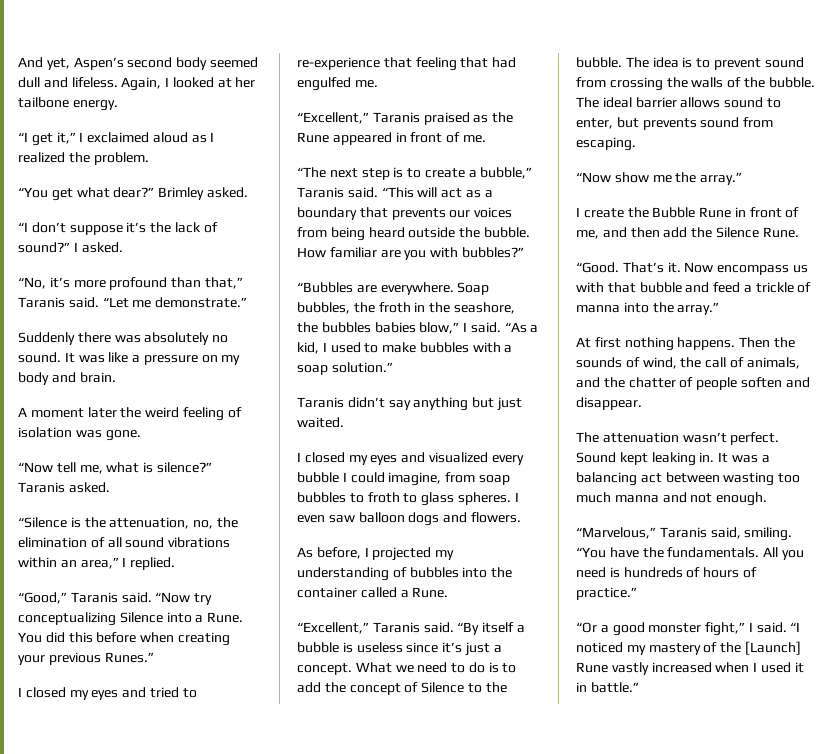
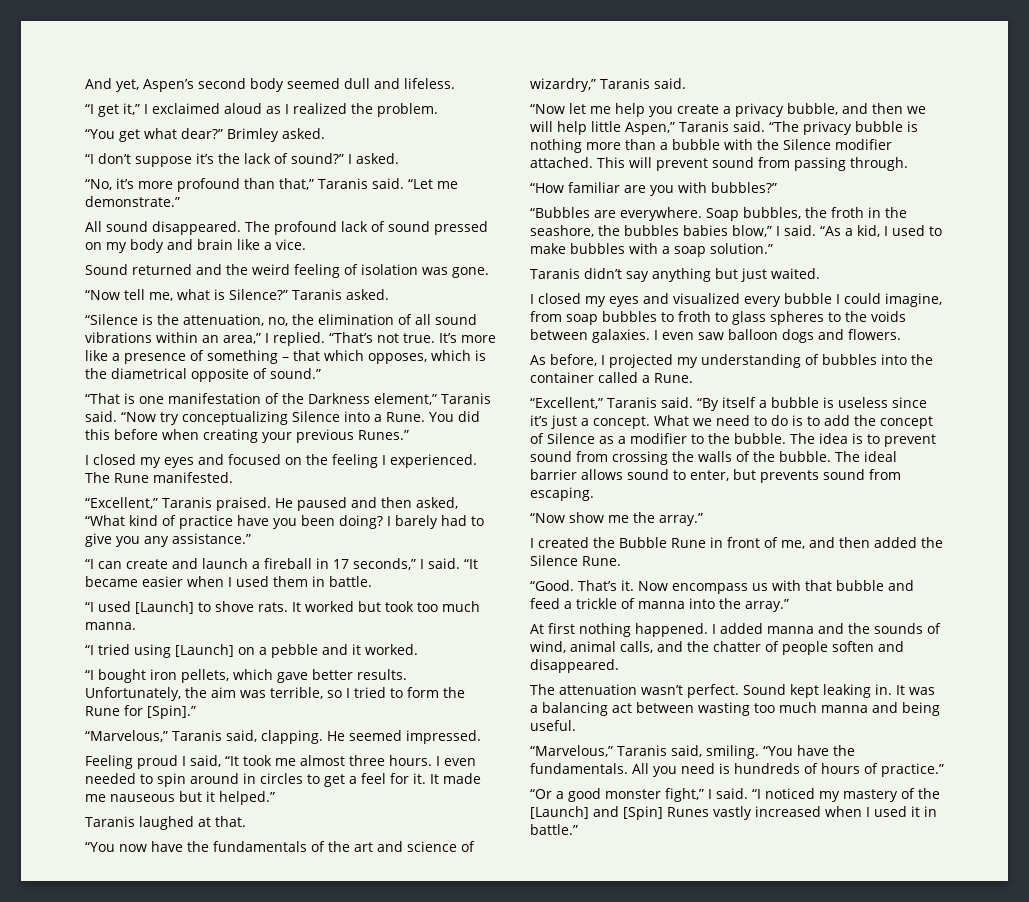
- Again, I looked at her tailbone energy.
- Suddenly there was absolutely no sound. It was like a pressure on my body and brain.
- A moment later the weird feeling of isolation was gone.
+ All sound disappeared. The profound lack of sound pressed on my body and brain like a vice.
+ Sound returned and the weird feeling of isolation was gone.
- “Now tell me, what is silence?”
+ “Now tell me, what is Silence?”
- “Silence is the attenuation, no, the elimination of all sound vibrations within an area,” I replied.
- “Good,” Taranis said.
+ “Silence is the attenuation, no, the elimination of all sound vibrations within an area,” I replied. “That’s not true. It’s more like a presence of something – that which opposes, which is the diametrical opposite of sound.”
+ “That is one manifestation of the Darkness element,” Taranis said.
- I closed my eyes and tried to re-experience that feeling that had engulfed me.
- “Excellent,” Taranis praised as the Rune appeared in front of me.
- “The next step is to create a bubble,” Taranis said. “This will act as a boundary that prevents our voices from being heard outside the bubble. How familiar are you with bubbles?”
+ I closed my eyes and focused on the feeling I experienced. The Rune manifested.
+ “Excellent,” Taranis praised. He paused and then asked, “What kind of practice have you been doing? I barely had to give you any assistance.”
+ “I can create and launch a fireball in 17 seconds,” I said. “It became easier when I used them in battle.
+ “I used [Launch] to shove rats. It worked but took too much manna.
+ “I tried using [Launch] on a pebble and it worked.
+ “I bought iron pellets, which gave better results. Unfortunately, the aim was terrible, so I tried to form the Rune for [Spin].”
+ “Marvelous,” Taranis said, clapping. He seemed impressed.
+ Feeling proud I said, “It took me almost three hours. I even needed to spin around in circles to get a feel for it. It made me nauseous but it helped.”
+ Taranis laughed at that.
+ “You now have the fundamentals of the art and science of wizardry,” Taranis said.
+ “Now let me help you create a privacy bubble, and then we will help little Aspen,” Taranis said. “The privacy bubble is nothing more than a bubble with the Silence modifier attached. This will prevent sound from passing through.
+ “How familiar are you with bubbles?”
- I closed my eyes and visualized every bubble I could imagine, from soap bubbles to froth to glass spheres.
+ I closed my eyes and visualized every bubble I could imagine, from soap bubbles to froth to glass spheres to the voids between galaxies.
- What we need to do is to add the concept of Silence to the bubble.
+ What we need to do is to add the concept of Silence as a modifier to the bubble.
- I create the Bubble Rune in front of me, and then add the Silence Rune.
+ I created the Bubble Rune in front of me, and then added the Silence Rune.
- At first nothing happens. Then the sounds of wind, the call of animals, and the chatter of people soften and disappear.
+ At first nothing happened. I added manna and the sounds of wind, animal calls, and the chatter of people soften and disappeared.
- It was a balancing act between wasting too much manna and not enough.
+ It was a balancing act between wasting too much manna and being useful.
- “I noticed my mastery of the [Launch] Rune vastly increased when I used it in battle.”
+ “I noticed my mastery of the [Launch] and [Spin] Runes vastly increased when I used it in battle.”

